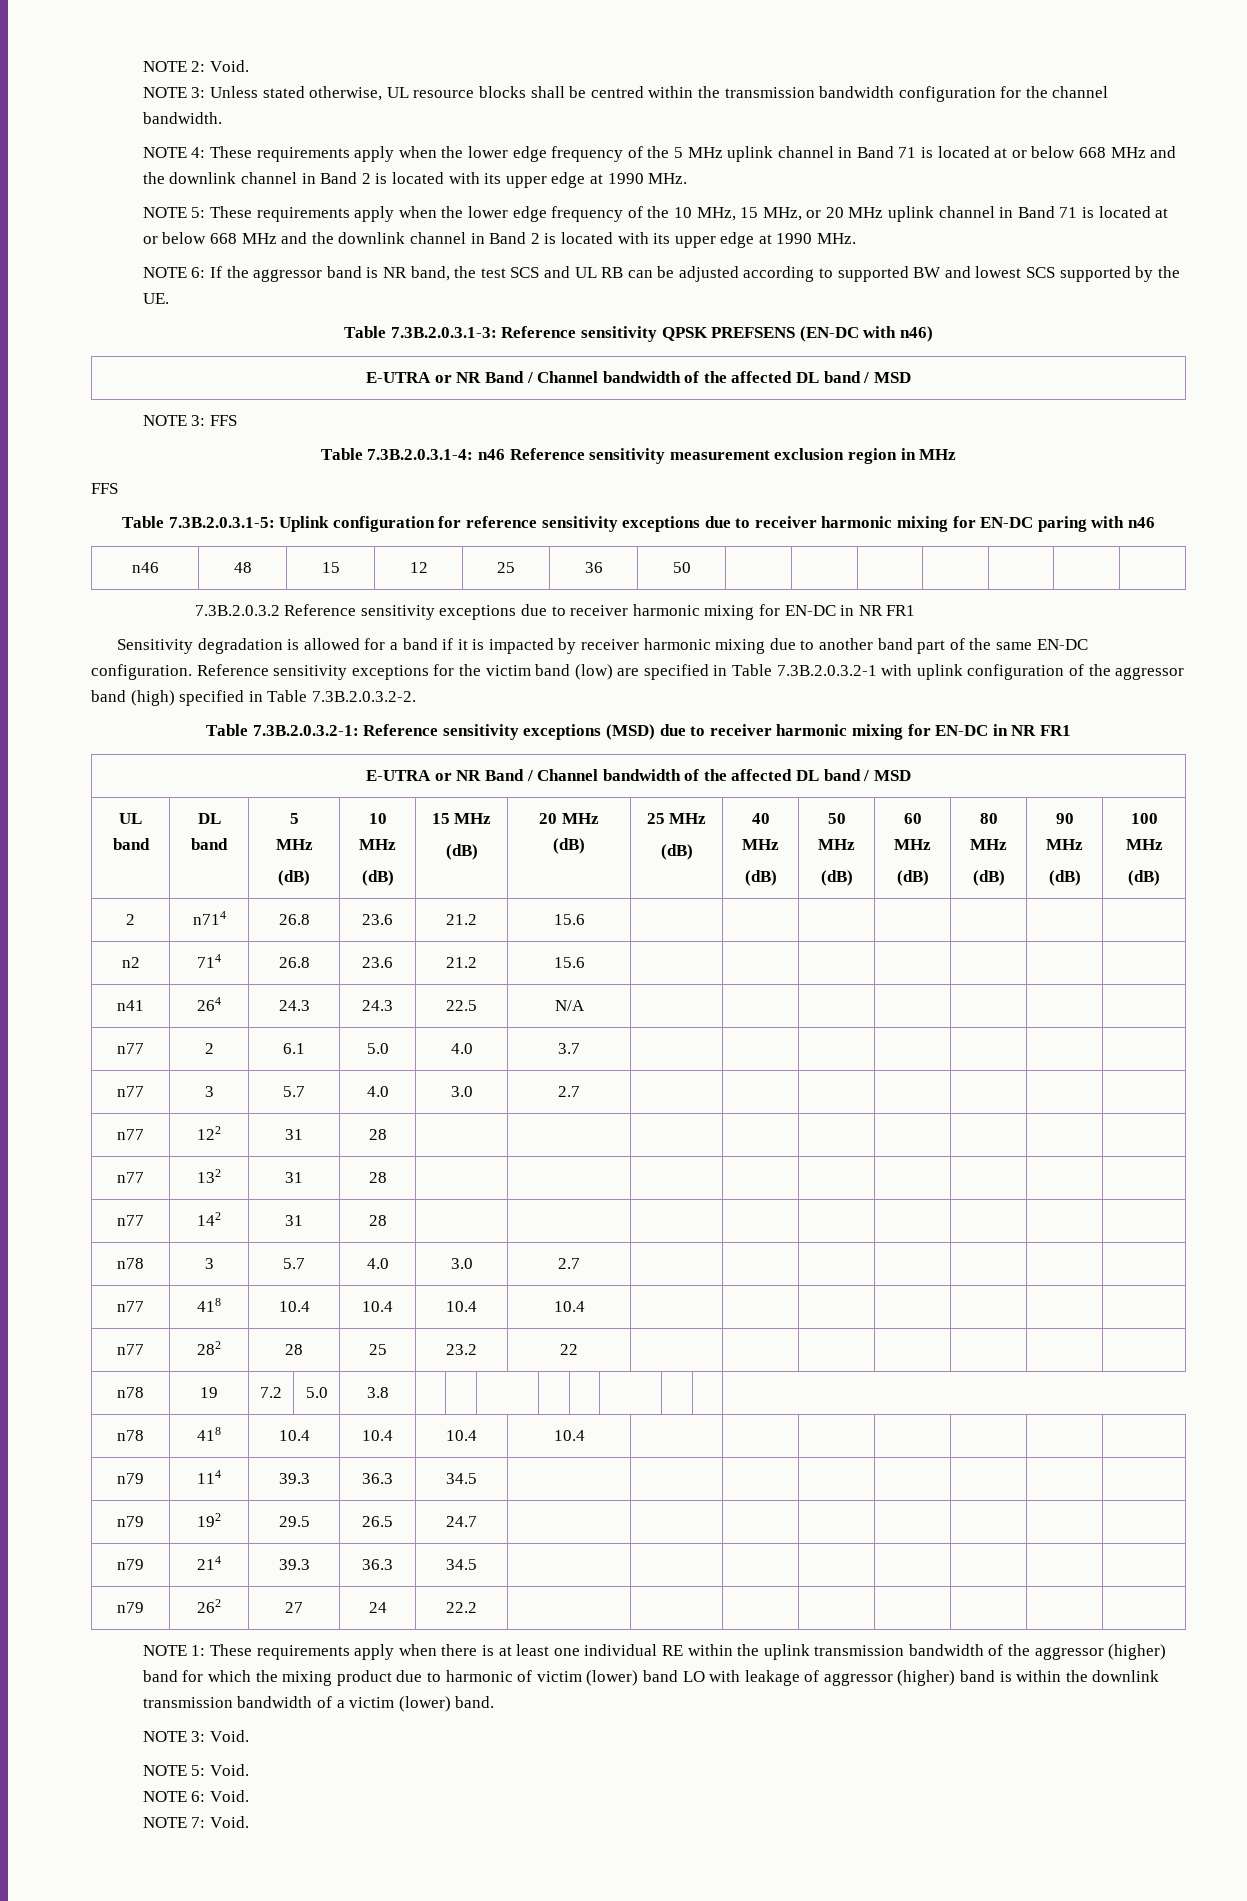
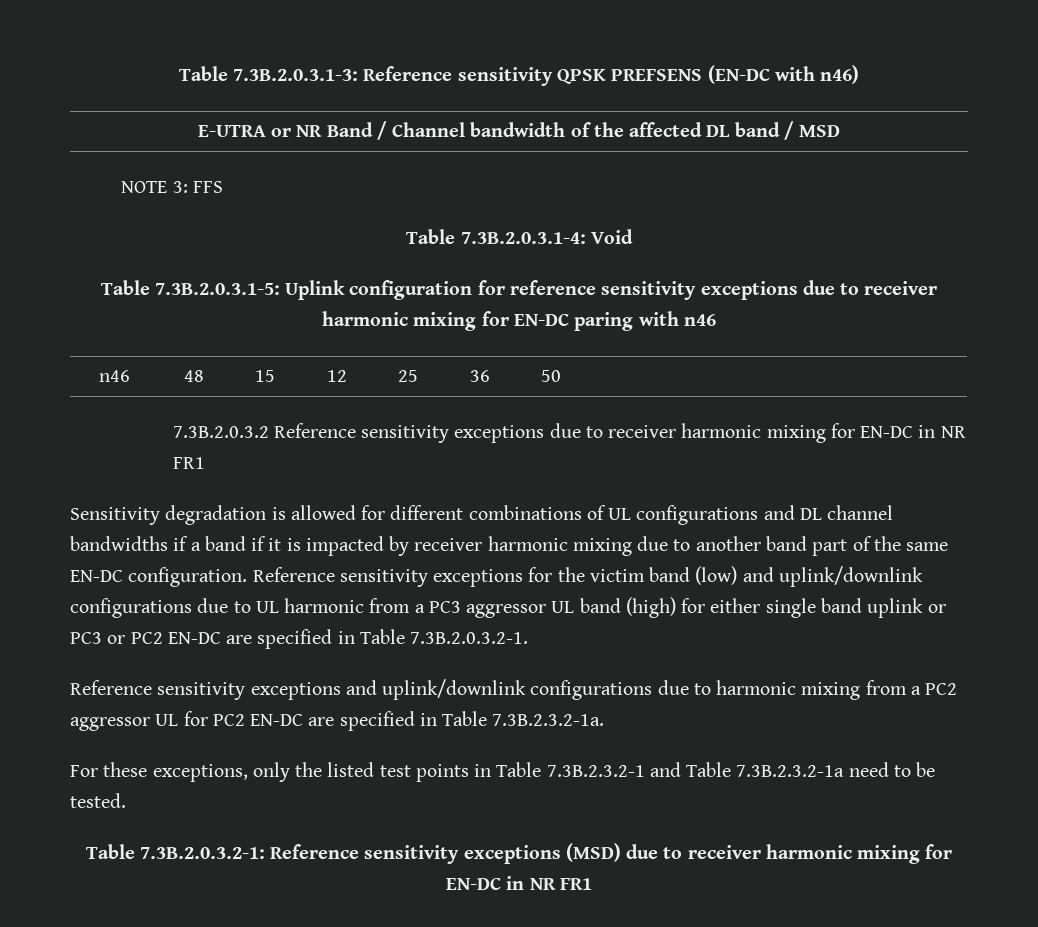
- NOTE 2: Void.
- NOTE 3: Unless stated otherwise, UL resource blocks shall be centred within the transmission bandwidth configuration for the channel bandwidth.
- NOTE 4: These requirements apply when the lower edge frequency of the 5 MHz uplink channel in Band 71 is located at or below 668 MHz and the downlink channel in Band 2 is located with its upper edge at 1990 MHz.
- NOTE 5: These requirements apply when the lower edge frequency of the 10 MHz, 15 MHz, or 20 MHz uplink channel in Band 71 is located at or below 668 MHz and the downlink channel in Band 2 is located with its upper edge at 1990 MHz.
- NOTE 6: If the aggressor band is NR band, the test SCS and UL RB can be adjusted according to supported BW and lowest SCS supported by the UE.
- Table 7.3B.2.0.3.1-4: n46 Reference sensitivity measurement exclusion region in MHz
- FFS
+ Table 7.3B.2.0.3.1-4: Void
- Sensitivity degradation is allowed for a band if it is impacted by receiver harmonic mixing due to another band part of the same EN-DC configuration.
+ Sensitivity degradation is allowed for different combinations of UL configurations and DL channel bandwidths if a band if it is impacted by receiver harmonic mixing due to another band part of the same EN-DC configuration.
- Reference sensitivity exceptions for the victim band (low) are specified in Table 7.3B.2.0.3.2-1 with uplink configuration of the aggressor band (high) specified in Table 7.3B.2.0.3.2-2.
+ Reference sensitivity exceptions for the victim band (low) and uplink/downlink configurations due to UL harmonic from a PC3 aggressor UL band (high) for either single band uplink or PC3 or PC2 EN-DC are specified in Table 7.3B.2.0.3.2-1.
+ Reference sensitivity exceptions and uplink/downlink configurations due to harmonic mixing from a PC2 aggressor UL for PC2 EN-DC are specified in Table 7.3B.2.3.2-1a.
+ For these exceptions, only the listed test points in Table 7.3B.2.3.2-1 and Table 7.3B.2.3.2-1a need to be tested.
  Table 7.3B.2.0.3.2-1: Reference sensitivity exceptions (MSD) due to receiver harmonic mixing for EN-DC in NR FR1
- E-UTRA or NR Band / Channel bandwidth of the affected DL band / MSD
- UL band | DL band | 5
- MHz
- (dB) | 10 MHz
- (dB) | 15 MHz
- (dB) | 20 MHz
- (dB) | 25 MHz
- (dB) | 40 MHz
- (dB) | 50 MHz
- (dB) | 60 MHz
- (dB) | 80 MHz
- (dB) | 90 MHz
- (dB) | 100 MHz
- (dB)
- 2 | n714 | 26.8 | 23.6 | 21.2 | 15.6 | | | | | | |
- n2 | 714 | 26.8 | 23.6 | 21.2 | 15.6 | | | | | | |
- n41 | 264 | 24.3 | 24.3 | 22.5 | N/A | | | | | | |
- n77 | 2 | 6.1 | 5.0 | 4.0 | 3.7 | | | | | | |
- n77 | 3 | 5.7 | 4.0 | 3.0 | 2.7 | | | | | | |
- n77 | 122 | 31 | 28 | | | | | | | | |
- n77 | 132 | 31 | 28 | | | | | | | | |
- n77 | 142 | 31 | 28 | | | | | | | | |
- n78 | 3 | 5.7 | 4.0 | 3.0 | 2.7 | | | | | | |
- n77 | 418 | 10.4 | 10.4 | 10.4 | 10.4 | | | | | | |
- n77 | 282 | 28 | 25 | 23.2 | 22 | | | | | | |
- n78 | 19 | 7.2 | 5.0 | 3.8 | | | | | | | |
- n78 | 418 | 10.4 | 10.4 | 10.4 | 10.4 | | | | | | |
- n79 | 114 | 39.3 | 36.3 | 34.5 | | | | | | | |
- n79 | 192 | 29.5 | 26.5 | 24.7 | | | | | | | |
- n79 | 214 | 39.3 | 36.3 | 34.5 | | | | | | | |
- n79 | 262 | 27 | 24 | 22.2 | | | | | | | |
- NOTE 1: These requirements apply when there is at least one individual RE within the uplink transmission bandwidth of the aggressor (higher) band for which the mixing product due to harmonic of victim (lower) band LO with leakage of aggressor (higher) band is within the downlink transmission bandwidth of a victim (lower) band.
- NOTE 3: Void.
- NOTE 5: Void.
- NOTE 6: Void.
- NOTE 7: Void.

